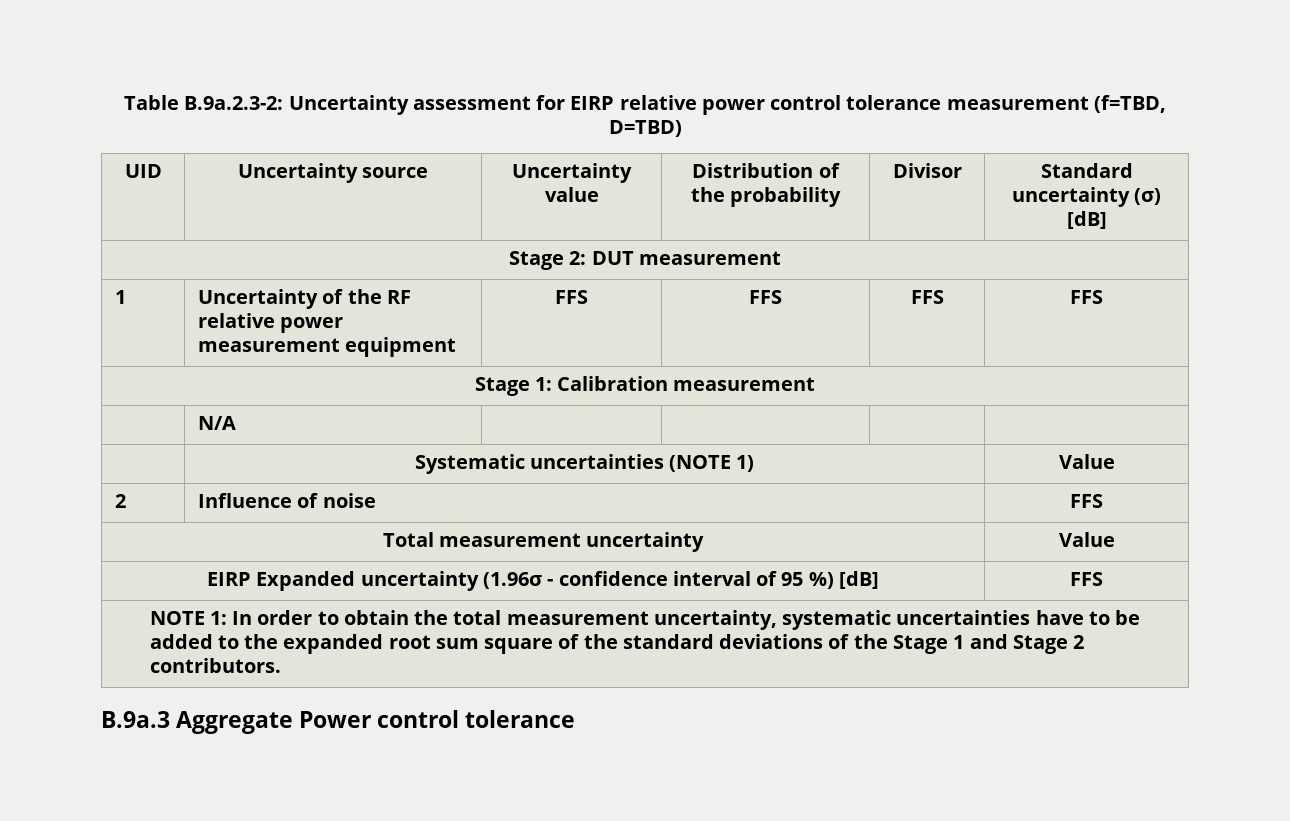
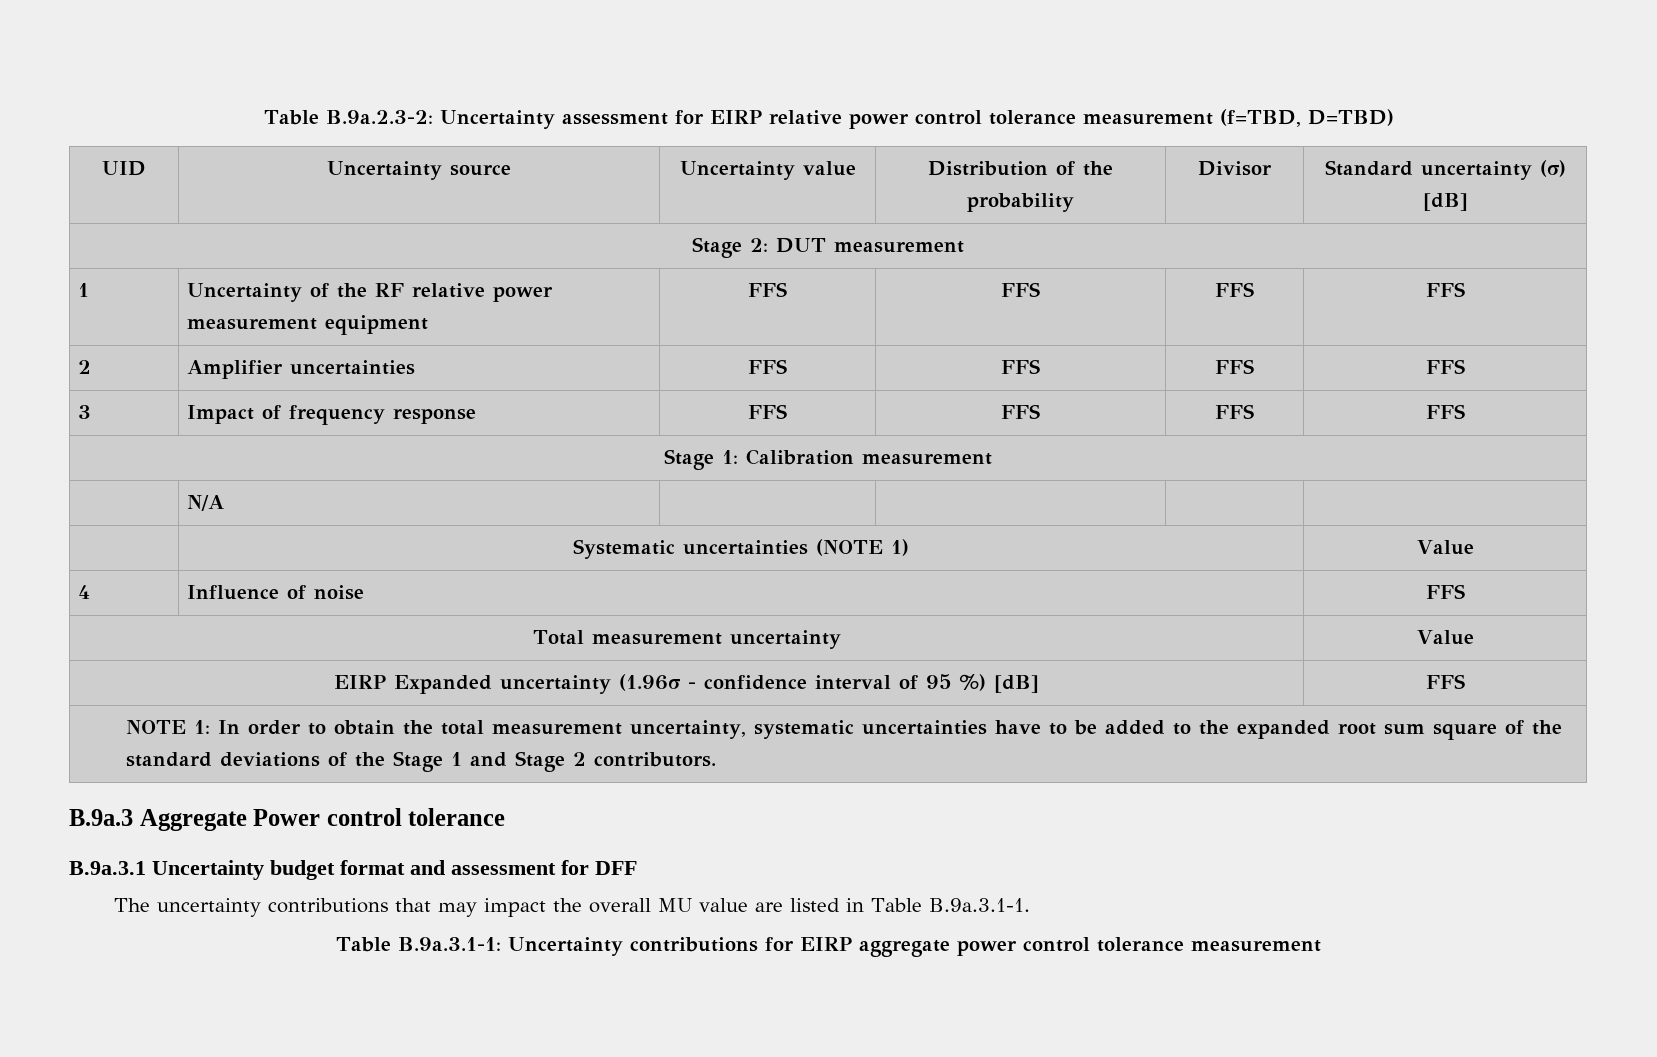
+ 2 | Amplifier uncertainties | FFS | FFS | FFS | FFS
+ 3 | Impact of frequency response | FFS | FFS | FFS | FFS
- 2 | Influence of noise | FFS
+ 4 | Influence of noise | FFS
+ B.9a.3.1 Uncertainty budget format and assessment for DFF
+ The uncertainty contributions that may impact the overall MU value are listed in Table B.9a.3.1-1.
+ Table B.9a.3.1-1: Uncertainty contributions for EIRP aggregate power control tolerance measurement

